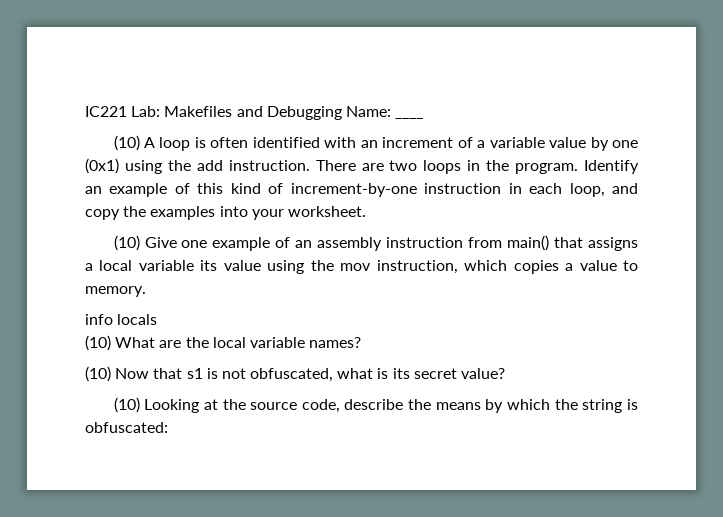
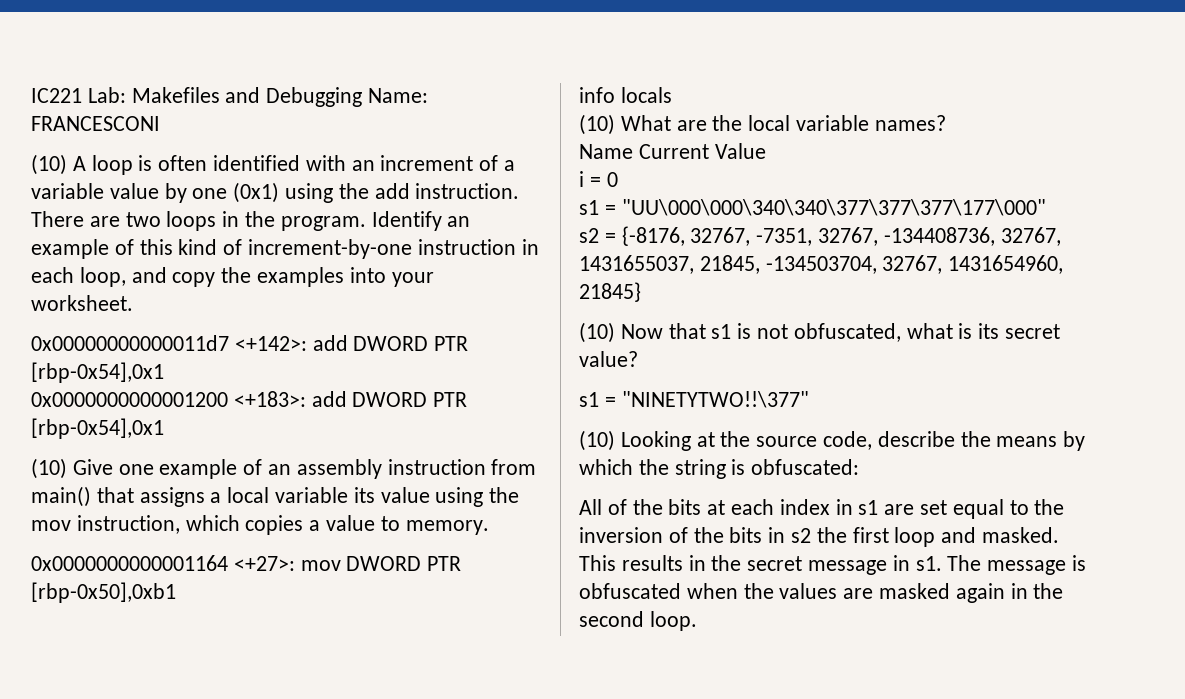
- IC221 Lab: Makefiles and Debugging Name: ____
+ IC221 Lab: Makefiles and Debugging Name: FRANCESCONI
+ 0x00000000000011d7 <+142>: add DWORD PTR [rbp-0x54],0x1
+ 0x0000000000001200 <+183>: add DWORD PTR [rbp-0x54],0x1
+ 0x0000000000001164 <+27>: mov DWORD PTR [rbp-0x50],0xb1
+ Name Current Value
+ i = 0
+ s1 = "UU\000\000\340\340\377\377\377\177\000"
+ s2 = {-8176, 32767, -7351, 32767, -134408736, 32767, 1431655037, 21845, -134503704, 32767, 1431654960, 21845}
+ s1 = "NINETYTWO!!\377"
+ All of the bits at each index in s1 are set equal to the inversion of the bits in s2 the first loop and masked. This results in the secret message in s1. The message is obfuscated when the values are masked again in the second loop.

